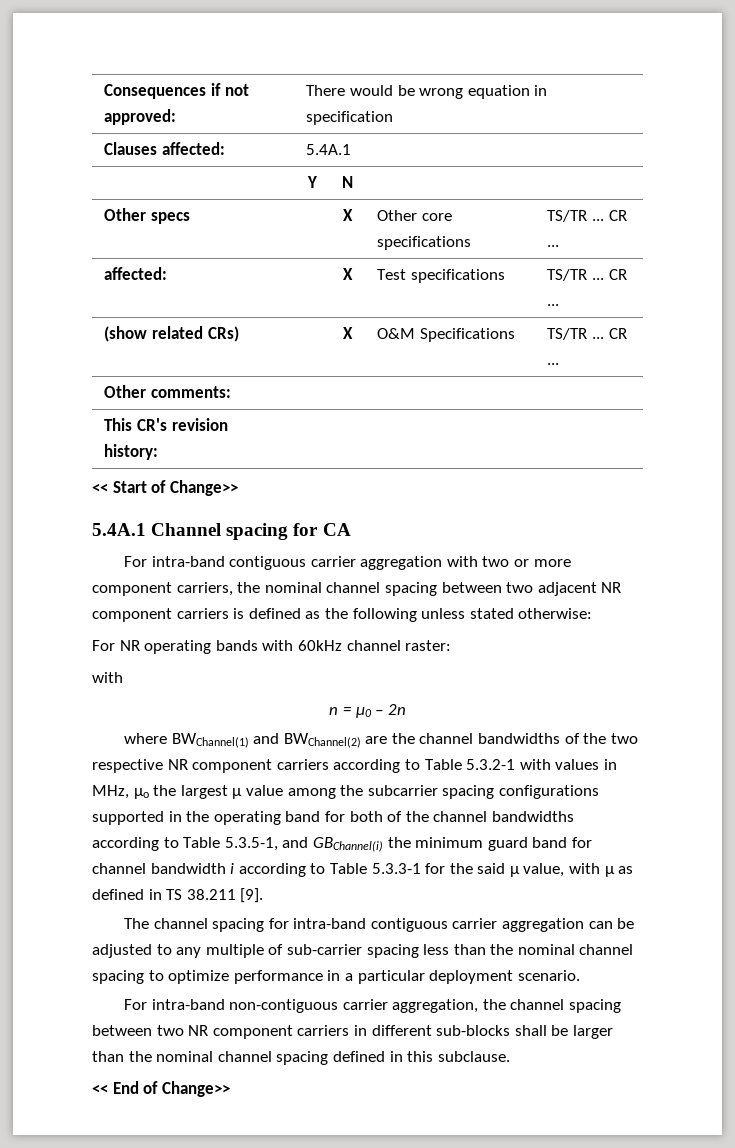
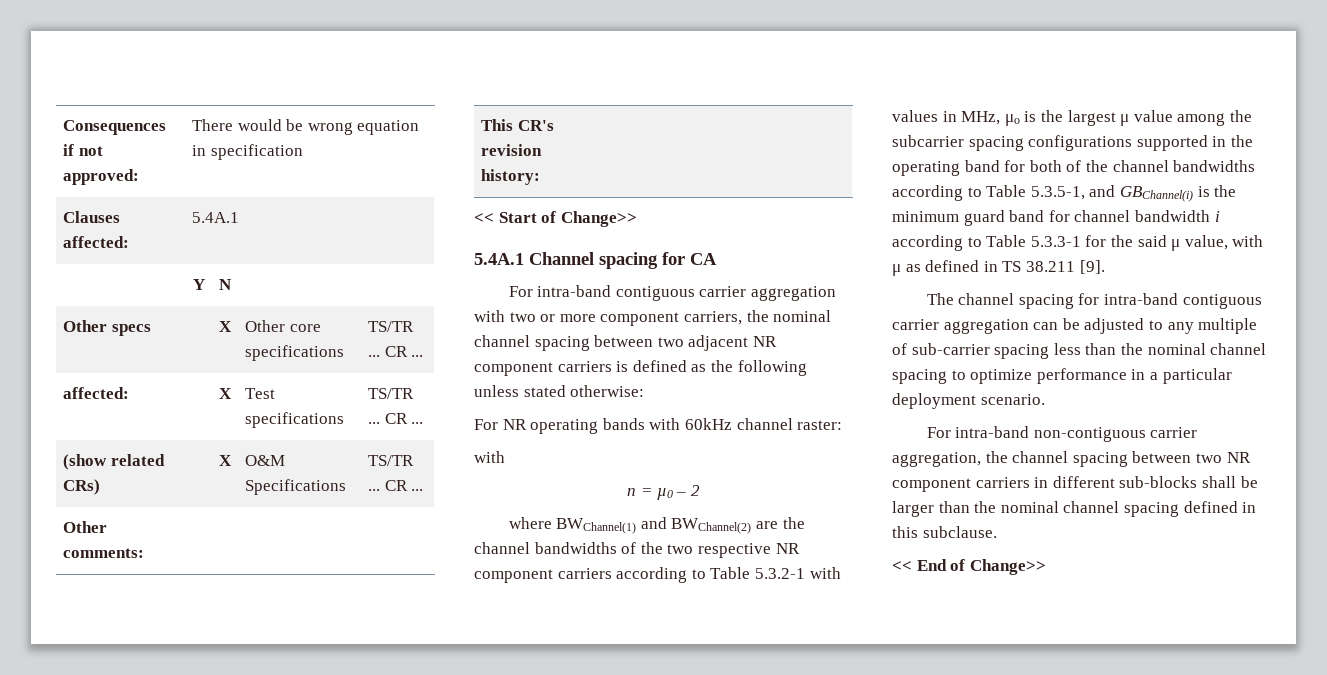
- n = µ0 – 2n
+ n = µ0 – 2
- where BWChannel(1) and BWChannel(2) are the channel bandwidths of the two respective NR component carriers according to Table 5.3.2-1 with values in MHz, μo the largest μ value among the subcarrier spacing configurations supported in the operating band for both of the channel bandwidths according to Table 5.3.5-1, and GBChannel(i) the minimum guard band for channel bandwidth i according to Table 5.3.3-1 for the said μ value, with μ as defined in TS 38.211 [9].
+ where BWChannel(1) and BWChannel(2) are the channel bandwidths of the two respective NR component carriers according to Table 5.3.2-1 with values in MHz, μo is the largest μ value among the subcarrier spacing configurations supported in the operating band for both of the channel bandwidths according to Table 5.3.5-1, and GBChannel(i) is the minimum guard band for channel bandwidth i according to Table 5.3.3-1 for the said μ value, with μ as defined in TS 38.211 [9].

